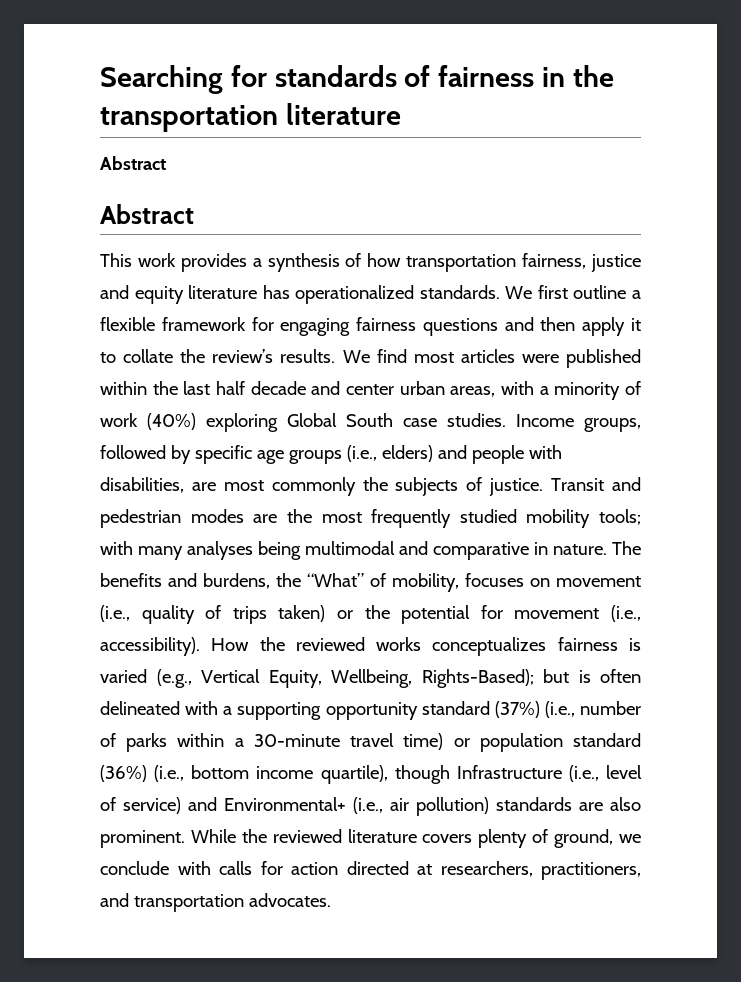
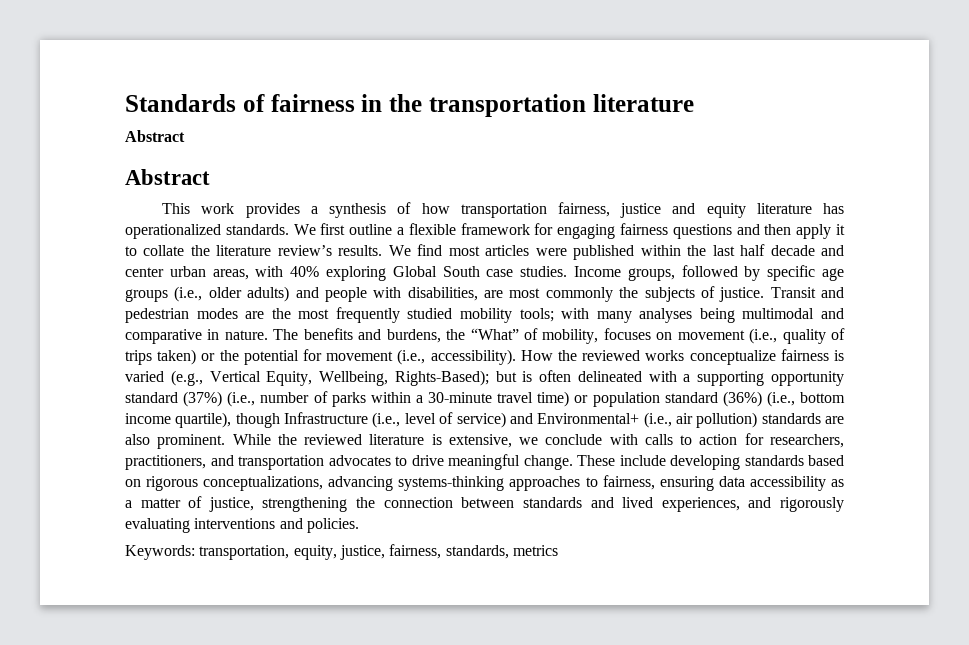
- Searching for standards of fairness in the transportation literature
+ Standards of fairness in the transportation literature
- We first outline a flexible framework for engaging fairness questions and then apply it to collate the review’s results.
+ We first outline a flexible framework for engaging fairness questions and then apply it to collate the literature review’s results.
- We find most articles were published within the last half decade and center urban areas, with a minority of work (40%) exploring Global South case studies.
+ We find most articles were published within the last half decade and center urban areas, with 40% exploring Global South case studies.
- Income groups, followed by specific age groups (i.e., elders) and people with disabilities, are most commonly the subjects of justice.
+ Income groups, followed by specific age groups (i.e., older adults) and people with disabilities, are most commonly the subjects of justice.
- How the reviewed works conceptualizes fairness is varied (e.g., Vertical Equity, Wellbeing, Rights-Based); but is often delineated with a supporting opportunity standard (37%) (i.e., number of parks within a 30-minute travel time) or population standard (36%) (i.e., bottom income quartile), though Infrastructure (i.e., level of service) and Environmental+ (i.e., air pollution) standards are also prominent.
+ How the reviewed works conceptualize fairness is varied (e.g., Vertical Equity, Wellbeing, Rights-Based); but is often delineated with a supporting opportunity standard (37%) (i.e., number of parks within a 30-minute travel time) or population standard (36%) (i.e., bottom income quartile), though Infrastructure (i.e., level of service) and Environmental+ (i.e., air pollution) standards are also prominent.
- While the reviewed literature covers plenty of ground, we conclude with calls for action directed at researchers, practitioners, and transportation advocates.
+ While the reviewed literature is extensive, we conclude with calls to action for researchers, practitioners, and transportation advocates to drive meaningful change. These include developing standards based on rigorous conceptualizations, advancing systems-thinking approaches to fairness, ensuring data accessibility as a matter of justice, strengthening the connection between standards and lived experiences, and rigorously evaluating interventions and policies.
+ Keywords: transportation, equity, justice, fairness, standards, metrics

